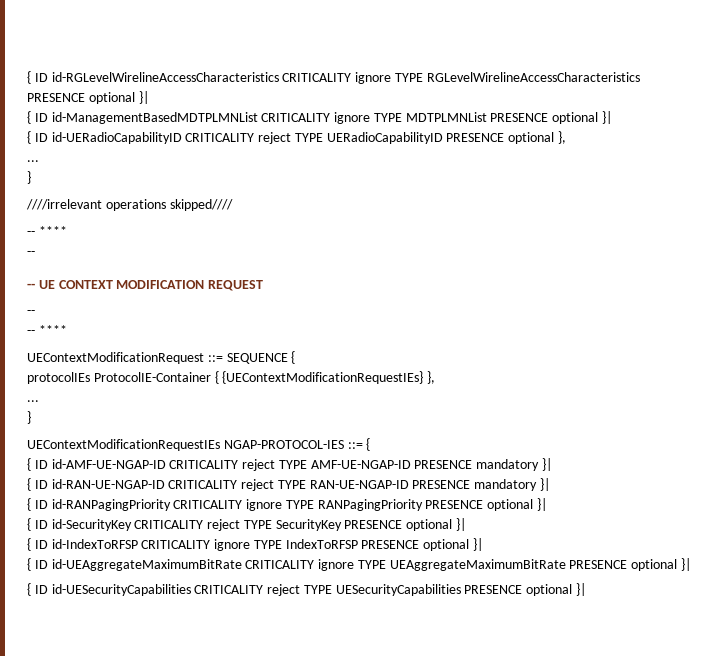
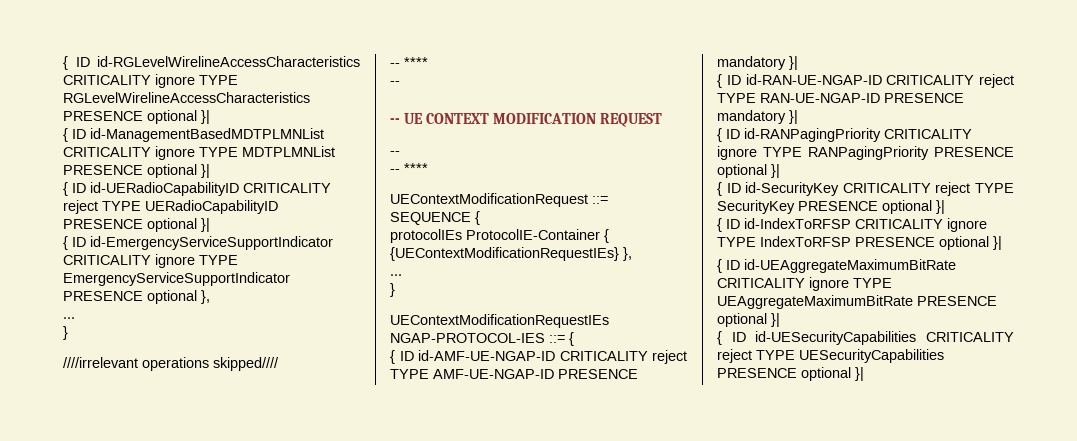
- { ID id-UERadioCapabilityID CRITICALITY reject TYPE UERadioCapabilityID PRESENCE optional },
+ { ID id-UERadioCapabilityID CRITICALITY reject TYPE UERadioCapabilityID PRESENCE optional }|
+ { ID id-EmergencyServiceSupportIndicator CRITICALITY ignore TYPE EmergencyServiceSupportIndicator PRESENCE optional },

